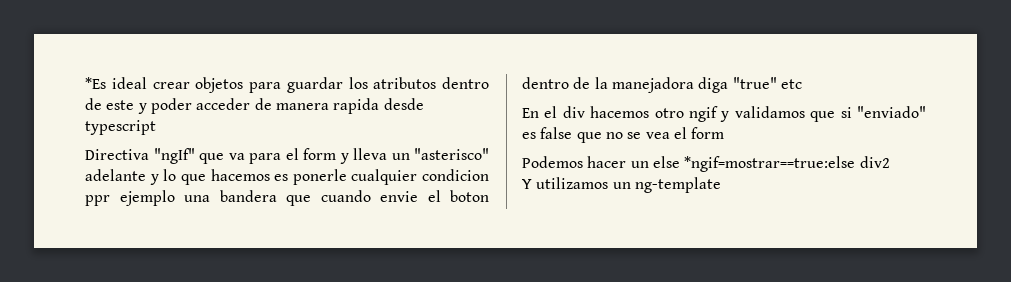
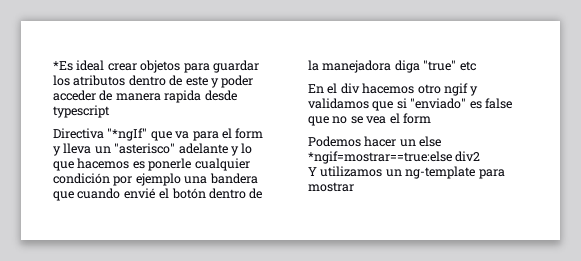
- Directiva "ngIf" que va para el form y lleva un "asterisco" adelante y lo que hacemos es ponerle cualquier condicion ppr ejemplo una bandera que cuando envie el boton dentro de la manejadora diga "true" etc
+ Directiva "*ngIf" que va para el form y lleva un "asterisco" adelante y lo que hacemos es ponerle cualquier condición por ejemplo una bandera que cuando envié el botón dentro de la manejadora diga "true" etc
- Y utilizamos un ng-template
+ Y utilizamos un ng-template para mostrar

